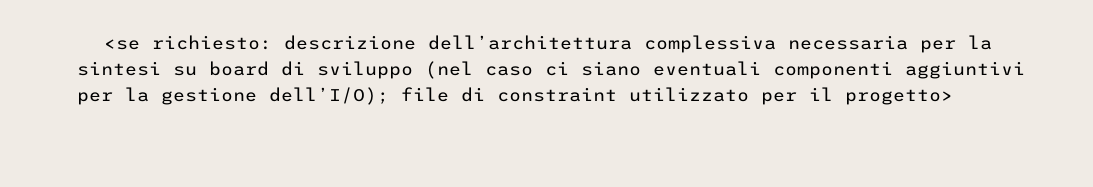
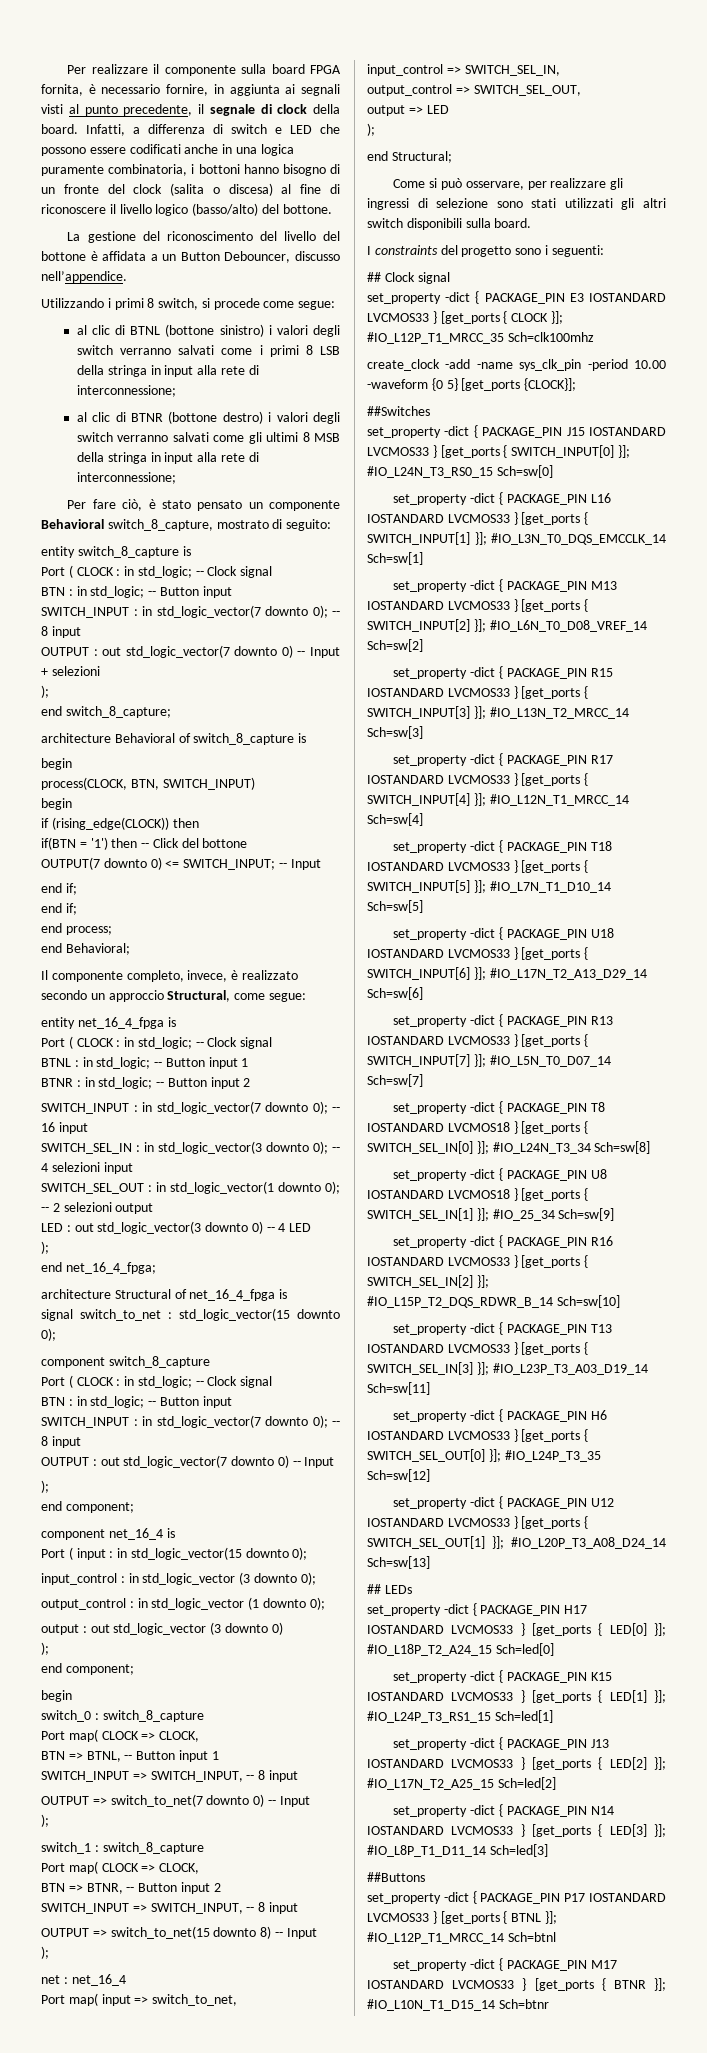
- <se richiesto: descrizione dell’architettura complessiva necessaria per la sintesi su board di sviluppo (nel caso ci siano eventuali componenti aggiuntivi per la gestione dell’I/O); file di constraint utilizzato per il progetto>
+ Per realizzare il componente sulla board FPGA fornita, è necessario fornire, in aggiunta ai segnali visti al punto precedente, il segnale di clock della board. Infatti, a differenza di switch e LED che possono essere codificati anche in una logica puramente combinatoria, i bottoni hanno bisogno di un fronte del clock (salita o discesa) al fine di riconoscere il livello logico (basso/alto) del bottone.
+ La gestione del riconoscimento del livello del bottone è affidata a un Button Debouncer, discusso nell’appendice.
+ Utilizzando i primi 8 switch, si procede come segue:
+ al clic di BTNL (bottone sinistro) i valori degli switch verranno salvati come i primi 8 LSB della stringa in input alla rete di interconnessione;
+ al clic di BTNR (bottone destro) i valori degli switch verranno salvati come gli ultimi 8 MSB della stringa in input alla rete di interconnessione;
+ Per fare ciò, è stato pensato un componente Behavioral switch_8_capture, mostrato di seguito:
+ entity switch_8_capture is
+ Port ( CLOCK : in std_logic; -- Clock signal
+ BTN : in std_logic; -- Button input
+ SWITCH_INPUT : in std_logic_vector(7 downto 0); -- 8 input
+ OUTPUT : out std_logic_vector(7 downto 0) -- Input + selezioni
+ );
+ end switch_8_capture;
+ architecture Behavioral of switch_8_capture is
+ begin
+ process(CLOCK, BTN, SWITCH_INPUT)
+ begin
+ if (rising_edge(CLOCK)) then
+ if(BTN = '1') then -- Click del bottone
+ OUTPUT(7 downto 0) <= SWITCH_INPUT; -- Input
+ end if;
+ end if;
+ end process;
+ end Behavioral;
+ Il componente completo, invece, è realizzato secondo un approccio Structural, come segue:
+ entity net_16_4_fpga is
+ Port ( CLOCK : in std_logic; -- Clock signal
+ BTNL : in std_logic; -- Button input 1
+ BTNR : in std_logic; -- Button input 2
+ SWITCH_INPUT : in std_logic_vector(7 downto 0); -- 16 input
+ SWITCH_SEL_IN : in std_logic_vector(3 downto 0); -- 4 selezioni input
+ SWITCH_SEL_OUT : in std_logic_vector(1 downto 0); -- 2 selezioni output
+ LED : out std_logic_vector(3 downto 0) -- 4 LED
+ );
+ end net_16_4_fpga;
+ architecture Structural of net_16_4_fpga is
+ signal switch_to_net : std_logic_vector(15 downto 0);
+ component switch_8_capture
+ Port ( CLOCK : in std_logic; -- Clock signal
+ BTN : in std_logic; -- Button input
+ SWITCH_INPUT : in std_logic_vector(7 downto 0); -- 8 input
+ OUTPUT : out std_logic_vector(7 downto 0) -- Input
+ );
+ end component;
+ component net_16_4 is
+ Port ( input : in std_logic_vector(15 downto 0);
+ input_control : in std_logic_vector (3 downto 0);
+ output_control : in std_logic_vector (1 downto 0);
+ output : out std_logic_vector (3 downto 0)
+ );
+ end component;
+ begin
+ switch_0 : switch_8_capture
+ Port map( CLOCK => CLOCK,
+ BTN => BTNL, -- Button input 1
+ SWITCH_INPUT => SWITCH_INPUT, -- 8 input
+ OUTPUT => switch_to_net(7 downto 0) -- Input
+ );
+ switch_1 : switch_8_capture
+ Port map( CLOCK => CLOCK,
+ BTN => BTNR, -- Button input 2
+ SWITCH_INPUT => SWITCH_INPUT, -- 8 input
+ OUTPUT => switch_to_net(15 downto 8) -- Input
+ );
+ net : net_16_4
+ Port map( input => switch_to_net,
+ input_control => SWITCH_SEL_IN,
+ output_control => SWITCH_SEL_OUT,
+ output => LED
+ );
+ end Structural;
+ Come si può osservare, per realizzare gli ingressi di selezione sono stati utilizzati gli altri switch disponibili sulla board.
+ I constraints del progetto sono i seguenti:
+ ## Clock signal
+ set_property -dict { PACKAGE_PIN E3 IOSTANDARD LVCMOS33 } [get_ports { CLOCK }]; #IO_L12P_T1_MRCC_35 Sch=clk100mhz
+ create_clock -add -name sys_clk_pin -period 10.00 -waveform {0 5} [get_ports {CLOCK}];
+ ##Switches
+ set_property -dict { PACKAGE_PIN J15 IOSTANDARD LVCMOS33 } [get_ports { SWITCH_INPUT[0] }]; #IO_L24N_T3_RS0_15 Sch=sw[0]
+ set_property -dict { PACKAGE_PIN L16 IOSTANDARD LVCMOS33 } [get_ports { SWITCH_INPUT[1] }]; #IO_L3N_T0_DQS_EMCCLK_14 Sch=sw[1]
+ set_property -dict { PACKAGE_PIN M13 IOSTANDARD LVCMOS33 } [get_ports { SWITCH_INPUT[2] }]; #IO_L6N_T0_D08_VREF_14 Sch=sw[2]
+ set_property -dict { PACKAGE_PIN R15 IOSTANDARD LVCMOS33 } [get_ports { SWITCH_INPUT[3] }]; #IO_L13N_T2_MRCC_14 Sch=sw[3]
+ set_property -dict { PACKAGE_PIN R17 IOSTANDARD LVCMOS33 } [get_ports { SWITCH_INPUT[4] }]; #IO_L12N_T1_MRCC_14 Sch=sw[4]
+ set_property -dict { PACKAGE_PIN T18 IOSTANDARD LVCMOS33 } [get_ports { SWITCH_INPUT[5] }]; #IO_L7N_T1_D10_14 Sch=sw[5]
+ set_property -dict { PACKAGE_PIN U18 IOSTANDARD LVCMOS33 } [get_ports { SWITCH_INPUT[6] }]; #IO_L17N_T2_A13_D29_14 Sch=sw[6]
+ set_property -dict { PACKAGE_PIN R13 IOSTANDARD LVCMOS33 } [get_ports { SWITCH_INPUT[7] }]; #IO_L5N_T0_D07_14 Sch=sw[7]
+ set_property -dict { PACKAGE_PIN T8 IOSTANDARD LVCMOS18 } [get_ports { SWITCH_SEL_IN[0] }]; #IO_L24N_T3_34 Sch=sw[8]
+ set_property -dict { PACKAGE_PIN U8 IOSTANDARD LVCMOS18 } [get_ports { SWITCH_SEL_IN[1] }]; #IO_25_34 Sch=sw[9]
+ set_property -dict { PACKAGE_PIN R16 IOSTANDARD LVCMOS33 } [get_ports { SWITCH_SEL_IN[2] }]; #IO_L15P_T2_DQS_RDWR_B_14 Sch=sw[10]
+ set_property -dict { PACKAGE_PIN T13 IOSTANDARD LVCMOS33 } [get_ports { SWITCH_SEL_IN[3] }]; #IO_L23P_T3_A03_D19_14 Sch=sw[11]
+ set_property -dict { PACKAGE_PIN H6 IOSTANDARD LVCMOS33 } [get_ports { SWITCH_SEL_OUT[0] }]; #IO_L24P_T3_35 Sch=sw[12]
+ set_property -dict { PACKAGE_PIN U12 IOSTANDARD LVCMOS33 } [get_ports { SWITCH_SEL_OUT[1] }]; #IO_L20P_T3_A08_D24_14 Sch=sw[13]
+ ## LEDs
+ set_property -dict { PACKAGE_PIN H17 IOSTANDARD LVCMOS33 } [get_ports { LED[0] }]; #IO_L18P_T2_A24_15 Sch=led[0]
+ set_property -dict { PACKAGE_PIN K15 IOSTANDARD LVCMOS33 } [get_ports { LED[1] }]; #IO_L24P_T3_RS1_15 Sch=led[1]
+ set_property -dict { PACKAGE_PIN J13 IOSTANDARD LVCMOS33 } [get_ports { LED[2] }]; #IO_L17N_T2_A25_15 Sch=led[2]
+ set_property -dict { PACKAGE_PIN N14 IOSTANDARD LVCMOS33 } [get_ports { LED[3] }]; #IO_L8P_T1_D11_14 Sch=led[3]
+ ##Buttons
+ set_property -dict { PACKAGE_PIN P17 IOSTANDARD LVCMOS33 } [get_ports { BTNL }]; #IO_L12P_T1_MRCC_14 Sch=btnl
+ set_property -dict { PACKAGE_PIN M17 IOSTANDARD LVCMOS33 } [get_ports { BTNR }]; #IO_L10N_T1_D15_14 Sch=btnr

